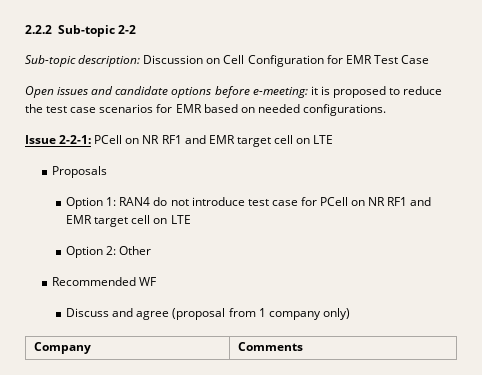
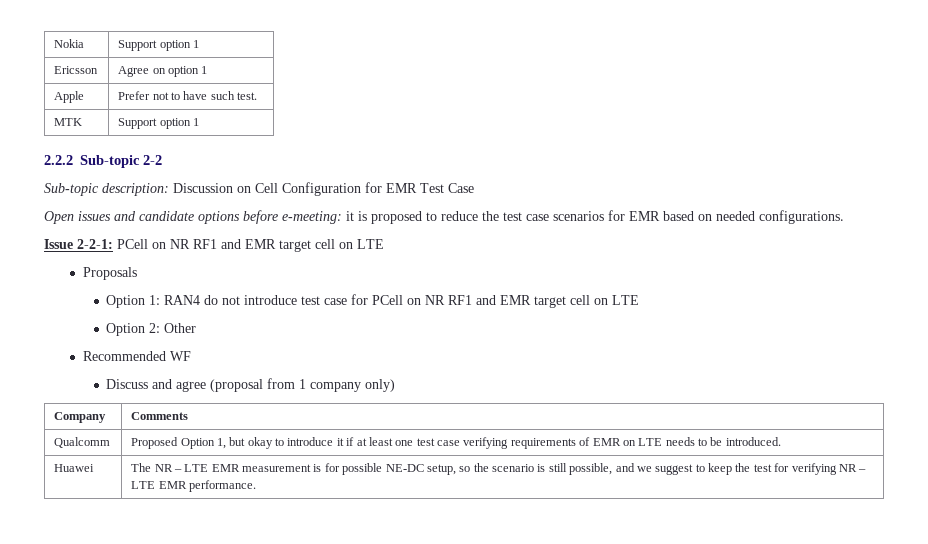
+ Nokia | Support option 1
+ Ericsson | Agree on option 1
+ Apple | Prefer not to have such test.
+ MTK | Support option 1
+ Qualcomm | Proposed Option 1, but okay to introduce it if at least one test case verifying requirements of EMR on LTE needs to be introduced.
+ Huawei | The NR – LTE EMR measurement is for possible NE-DC setup, so the scenario is still possible, and we suggest to keep the test for verifying NR – LTE EMR performance.

